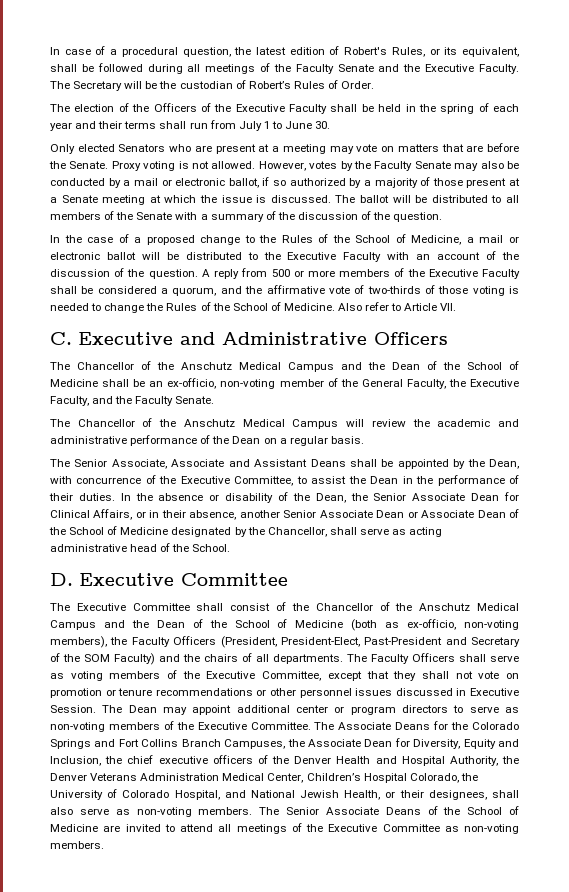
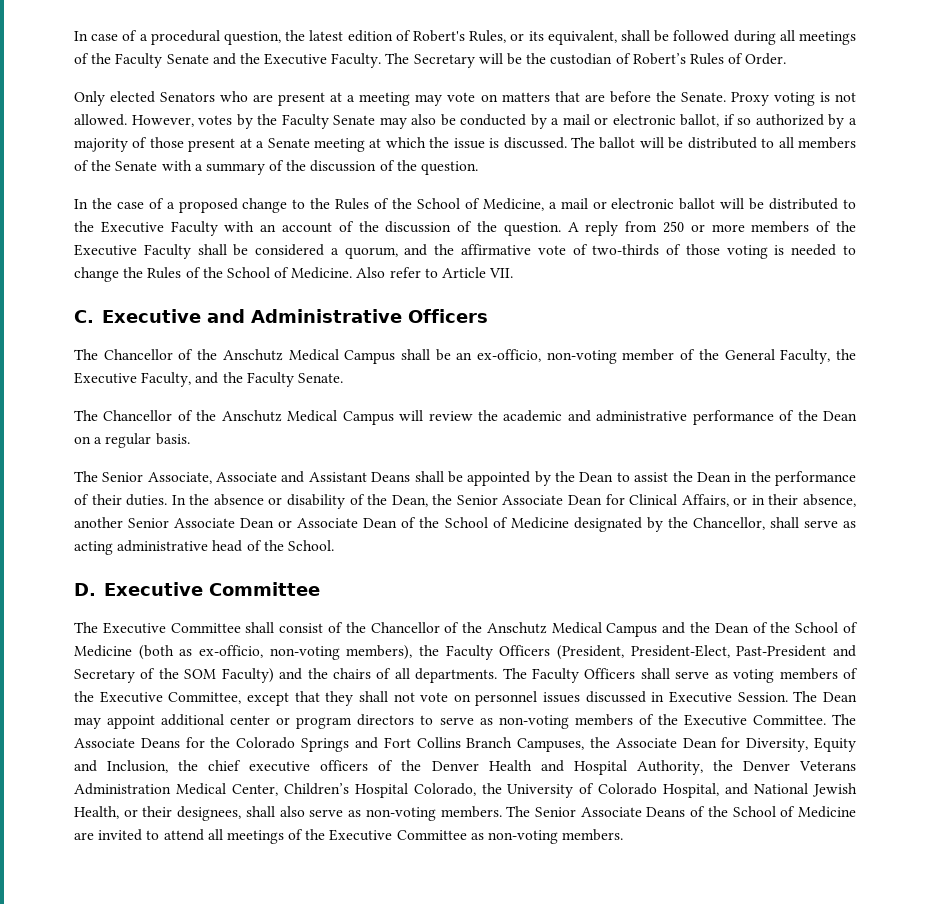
- The election of the Officers of the Executive Faculty shall be held in the spring of each year and their terms shall run from July 1 to June 30.
- A reply from 500 or more members of the Executive Faculty shall be considered a quorum, and the affirmative vote of two-thirds of those voting is needed to change the Rules of the School of Medicine.
+ A reply from 250 or more members of the Executive Faculty shall be considered a quorum, and the affirmative vote of two-thirds of those voting is needed to change the Rules of the School of Medicine.
- The Chancellor of the Anschutz Medical Campus and the Dean of the School of Medicine shall be an ex-officio, non-voting member of the General Faculty, the Executive Faculty, and the Faculty Senate.
+ The Chancellor of the Anschutz Medical Campus shall be an ex-officio, non-voting member of the General Faculty, the Executive Faculty, and the Faculty Senate.
- The Senior Associate, Associate and Assistant Deans shall be appointed by the Dean, with concurrence of the Executive Committee, to assist the Dean in the performance of their duties.
+ The Senior Associate, Associate and Assistant Deans shall be appointed by the Dean to assist the Dean in the performance of their duties.
- The Faculty Officers shall serve as voting members of the Executive Committee, except that they shall not vote on promotion or tenure recommendations or other personnel issues discussed in Executive Session.
+ The Faculty Officers shall serve as voting members of the Executive Committee, except that they shall not vote on personnel issues discussed in Executive Session.

